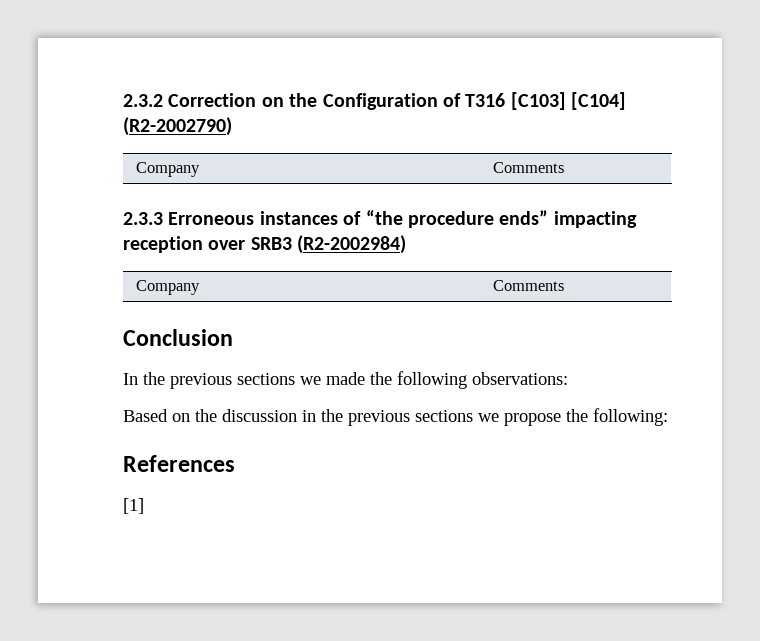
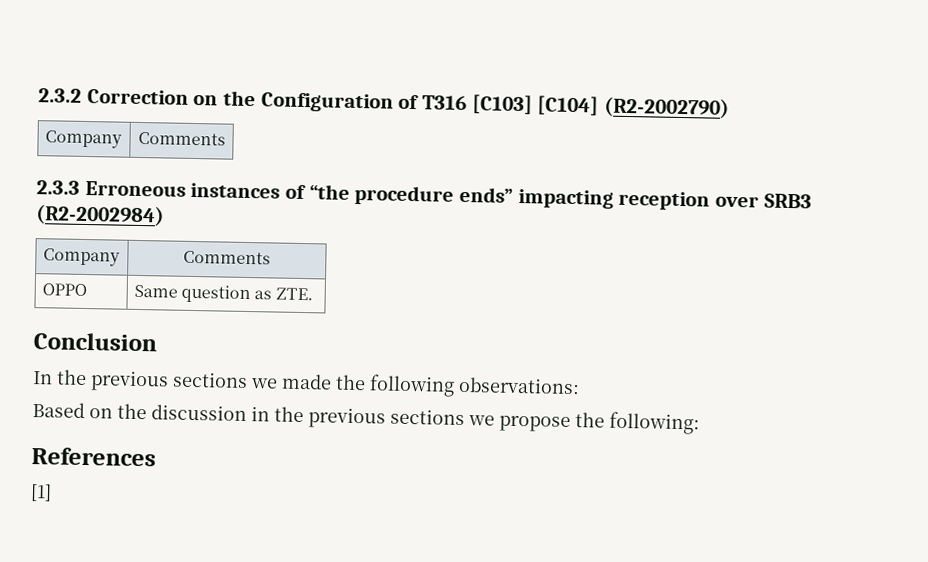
+ OPPO | Same question as ZTE.

